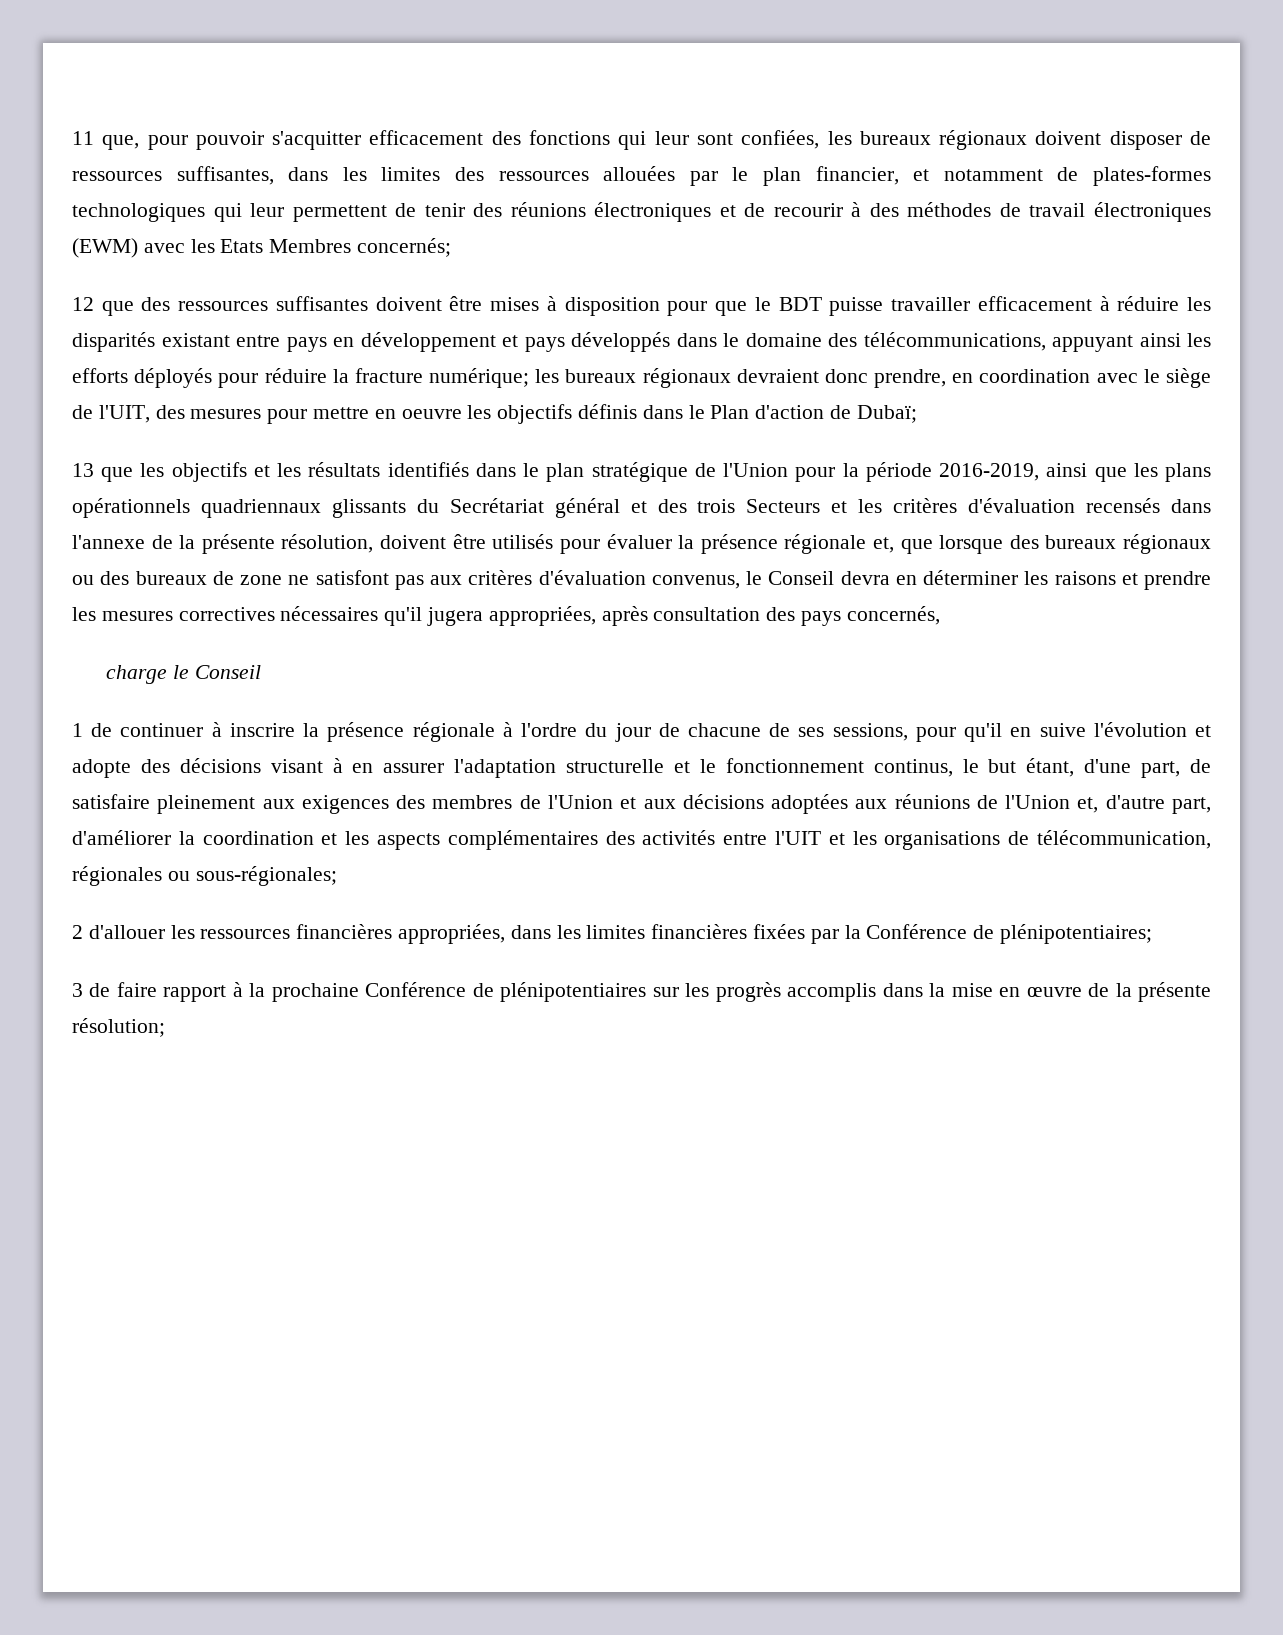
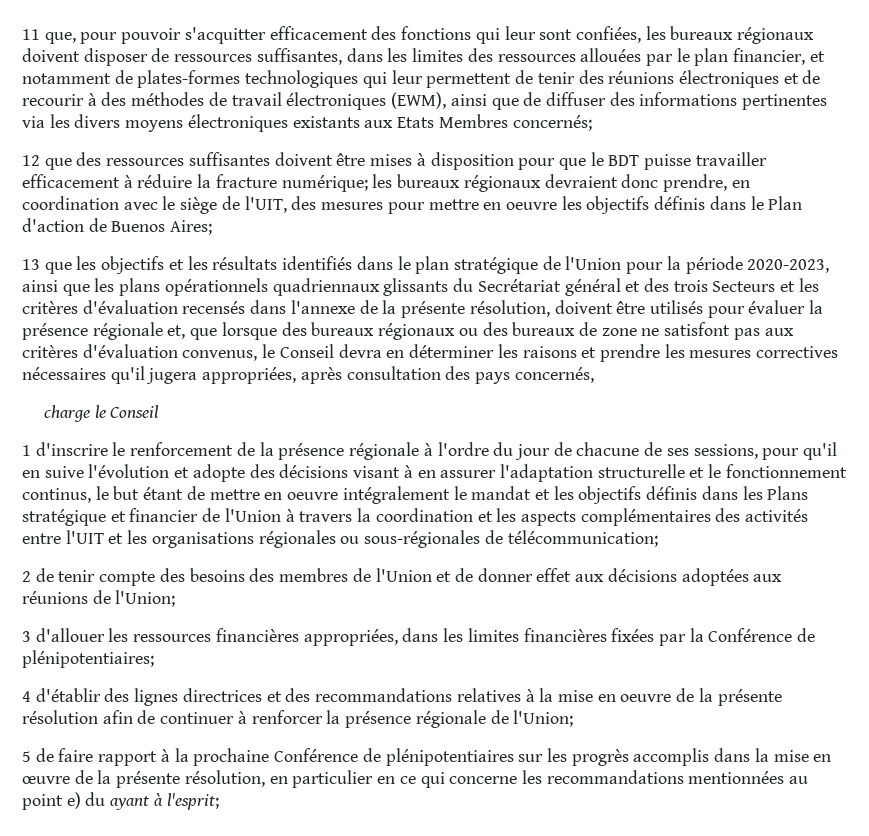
- 11 que, pour pouvoir s'acquitter efficacement des fonctions qui leur sont confiées, les bureaux régionaux doivent disposer de ressources suffisantes, dans les limites des ressources allouées par le plan financier, et notamment de plates-formes technologiques qui leur permettent de tenir des réunions électroniques et de recourir à des méthodes de travail électroniques (EWM) avec les Etats Membres concernés;
+ 11 que, pour pouvoir s'acquitter efficacement des fonctions qui leur sont confiées, les bureaux régionaux doivent disposer de ressources suffisantes, dans les limites des ressources allouées par le plan financier, et notamment de plates-formes technologiques qui leur permettent de tenir des réunions électroniques et de recourir à des méthodes de travail électroniques (EWM), ainsi que de diffuser des informations pertinentes via les divers moyens électroniques existants aux Etats Membres concernés;
- 12 que des ressources suffisantes doivent être mises à disposition pour que le BDT puisse travailler efficacement à réduire les disparités existant entre pays en développement et pays développés dans le domaine des télécommunications, appuyant ainsi les efforts déployés pour réduire la fracture numérique; les bureaux régionaux devraient donc prendre, en coordination avec le siège de l'UIT, des mesures pour mettre en oeuvre les objectifs définis dans le Plan d'action de Dubaï;
+ 12 que des ressources suffisantes doivent être mises à disposition pour que le BDT puisse travailler efficacement à réduire la fracture numérique; les bureaux régionaux devraient donc prendre, en coordination avec le siège de l'UIT, des mesures pour mettre en oeuvre les objectifs définis dans le Plan d'action de Buenos Aires;
- 13 que les objectifs et les résultats identifiés dans le plan stratégique de l'Union pour la période 2016-2019, ainsi que les plans opérationnels quadriennaux glissants du Secrétariat général et des trois Secteurs et les critères d'évaluation recensés dans l'annexe de la présente résolution, doivent être utilisés pour évaluer la présence régionale et, que lorsque des bureaux régionaux ou des bureaux de zone ne satisfont pas aux critères d'évaluation convenus, le Conseil devra en déterminer les raisons et prendre les mesures correctives nécessaires qu'il jugera appropriées, après consultation des pays concernés,
+ 13 que les objectifs et les résultats identifiés dans le plan stratégique de l'Union pour la période 2020-2023, ainsi que les plans opérationnels quadriennaux glissants du Secrétariat général et des trois Secteurs et les critères d'évaluation recensés dans l'annexe de la présente résolution, doivent être utilisés pour évaluer la présence régionale et, que lorsque des bureaux régionaux ou des bureaux de zone ne satisfont pas aux critères d'évaluation convenus, le Conseil devra en déterminer les raisons et prendre les mesures correctives nécessaires qu'il jugera appropriées, après consultation des pays concernés,
- 1 de continuer à inscrire la présence régionale à l'ordre du jour de chacune de ses sessions, pour qu'il en suive l'évolution et adopte des décisions visant à en assurer l'adaptation structurelle et le fonctionnement continus, le but étant, d'une part, de satisfaire pleinement aux exigences des membres de l'Union et aux décisions adoptées aux réunions de l'Union et, d'autre part, d'améliorer la coordination et les aspects complémentaires des activités entre l'UIT et les organisations de télécommunication, régionales ou sous-régionales;
- 2 d'allouer les ressources financières appropriées, dans les limites financières fixées par la Conférence de plénipotentiaires;
+ 1 d'inscrire le renforcement de la présence régionale à l'ordre du jour de chacune de ses sessions, pour qu'il en suive l'évolution et adopte des décisions visant à en assurer l'adaptation structurelle et le fonctionnement continus, le but étant de mettre en oeuvre intégralement le mandat et les objectifs définis dans les Plans stratégique et financier de l'Union à travers la coordination et les aspects complémentaires des activités entre l'UIT et les organisations régionales ou sous-régionales de télécommunication;
+ 2 de tenir compte des besoins des membres de l'Union et de donner effet aux décisions adoptées aux réunions de l'Union;
+ 3 d'allouer les ressources financières appropriées, dans les limites financières fixées par la Conférence de plénipotentiaires;
- 3 de faire rapport à la prochaine Conférence de plénipotentiaires sur les progrès accomplis dans la mise en œuvre de la présente résolution;
+ 4 d'établir des lignes directrices et des recommandations relatives à la mise en oeuvre de la présente résolution afin de continuer à renforcer la présence régionale de l'Union;
+ 5 de faire rapport à la prochaine Conférence de plénipotentiaires sur les progrès accomplis dans la mise en œuvre de la présente résolution, en particulier en ce qui concerne les recommandations mentionnées au point e) du ayant à l'esprit;

